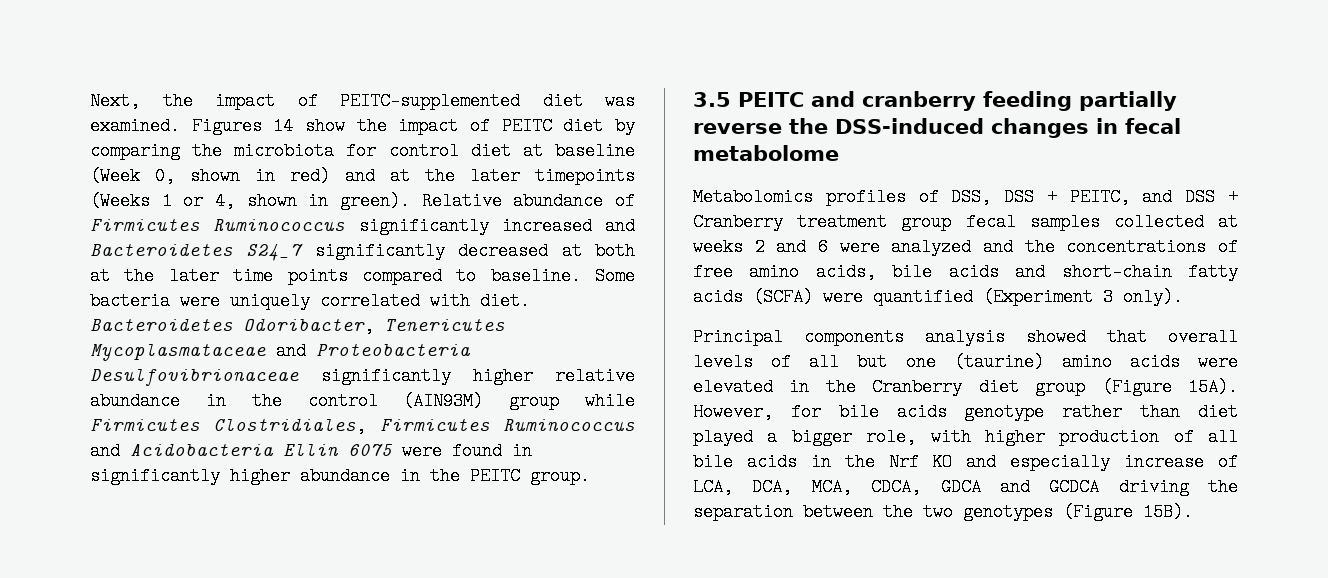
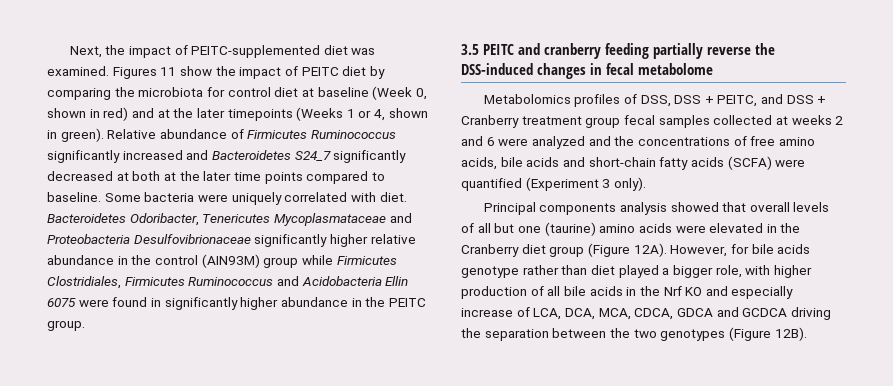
- Figures 14 show the impact of PEITC diet by comparing the microbiota for control diet at baseline (Week 0, shown in red) and at the later timepoints (Weeks 1 or 4, shown in green).
+ Figures 11 show the impact of PEITC diet by comparing the microbiota for control diet at baseline (Week 0, shown in red) and at the later timepoints (Weeks 1 or 4, shown in green).
- Principal components analysis showed that overall levels of all but one (taurine) amino acids were elevated in the Cranberry diet group (Figure 15A).
+ Principal components analysis showed that overall levels of all but one (taurine) amino acids were elevated in the Cranberry diet group (Figure 12A).
- However, for bile acids genotype rather than diet played a bigger role, with higher production of all bile acids in the Nrf KO and especially increase of LCA, DCA, MCA, CDCA, GDCA and GCDCA driving the separation between the two genotypes (Figure 15B).
+ However, for bile acids genotype rather than diet played a bigger role, with higher production of all bile acids in the Nrf KO and especially increase of LCA, DCA, MCA, CDCA, GDCA and GCDCA driving the separation between the two genotypes (Figure 12B).

